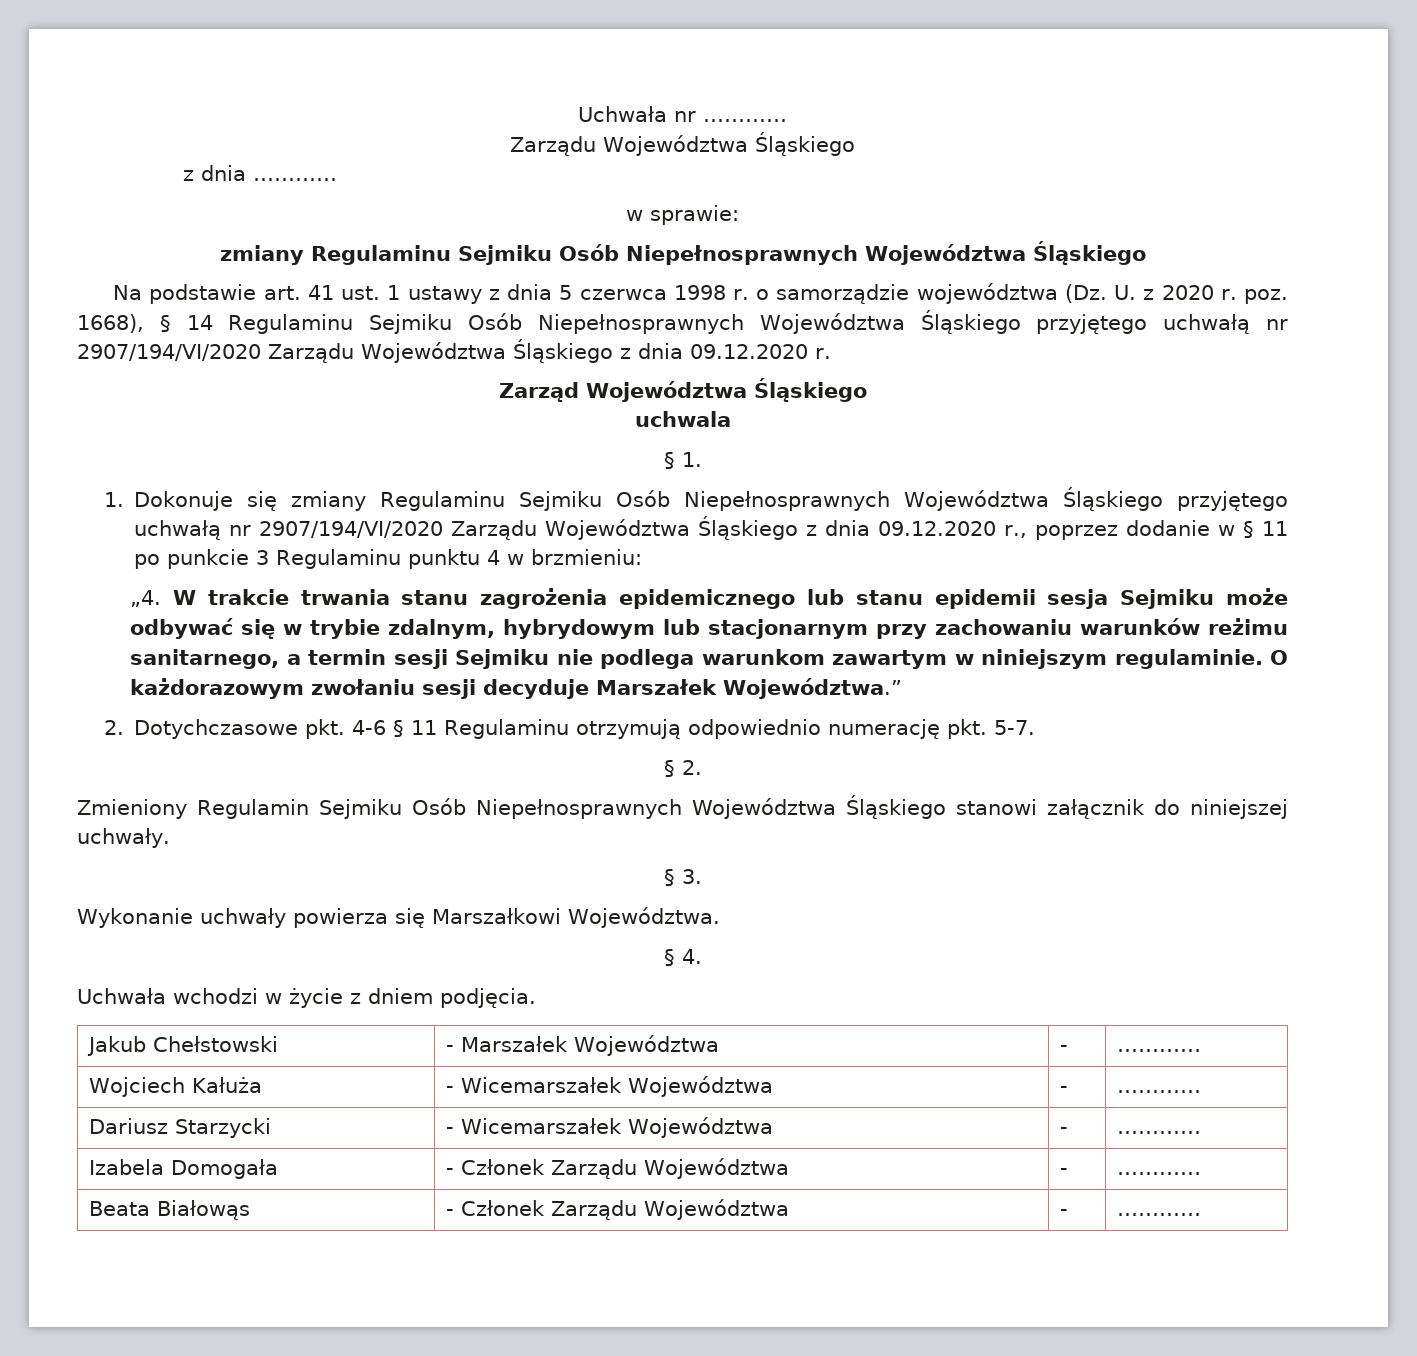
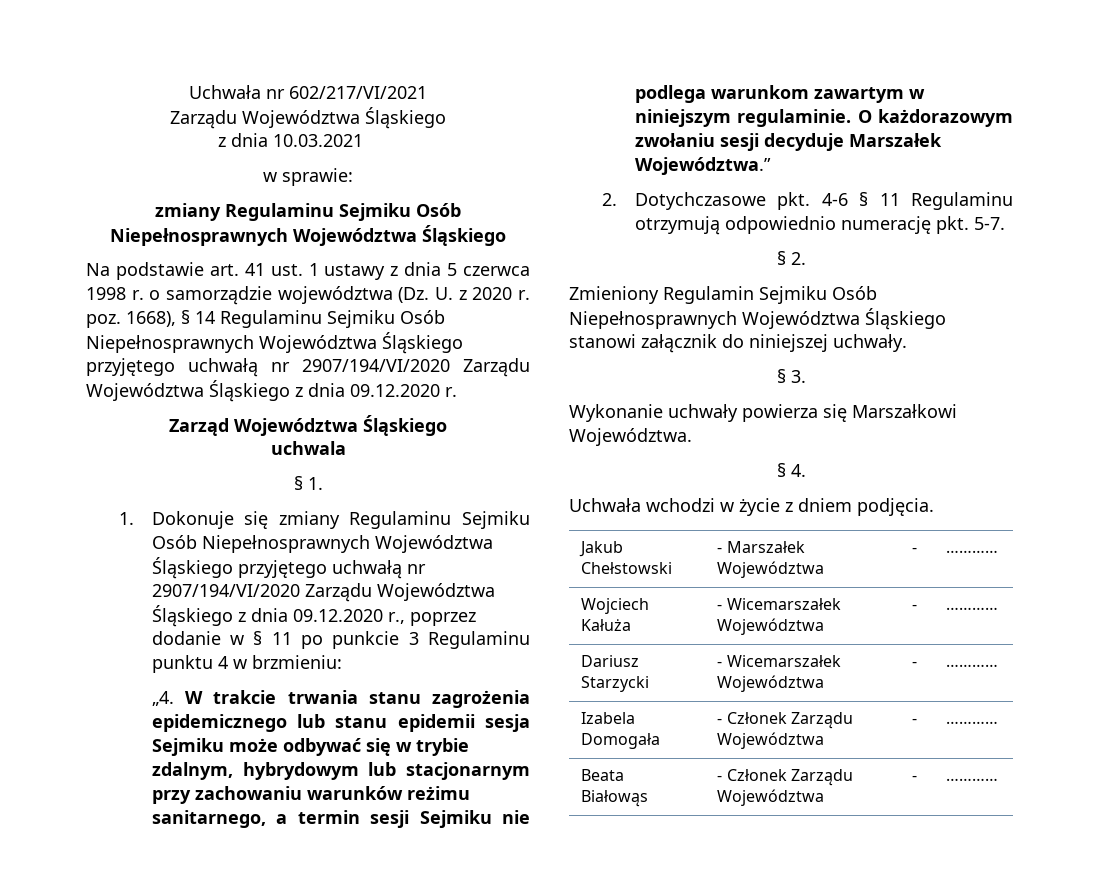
- Uchwała nr …………
+ Uchwała nr 602/217/VI/2021
- z dnia …………
+ z dnia 10.03.2021

